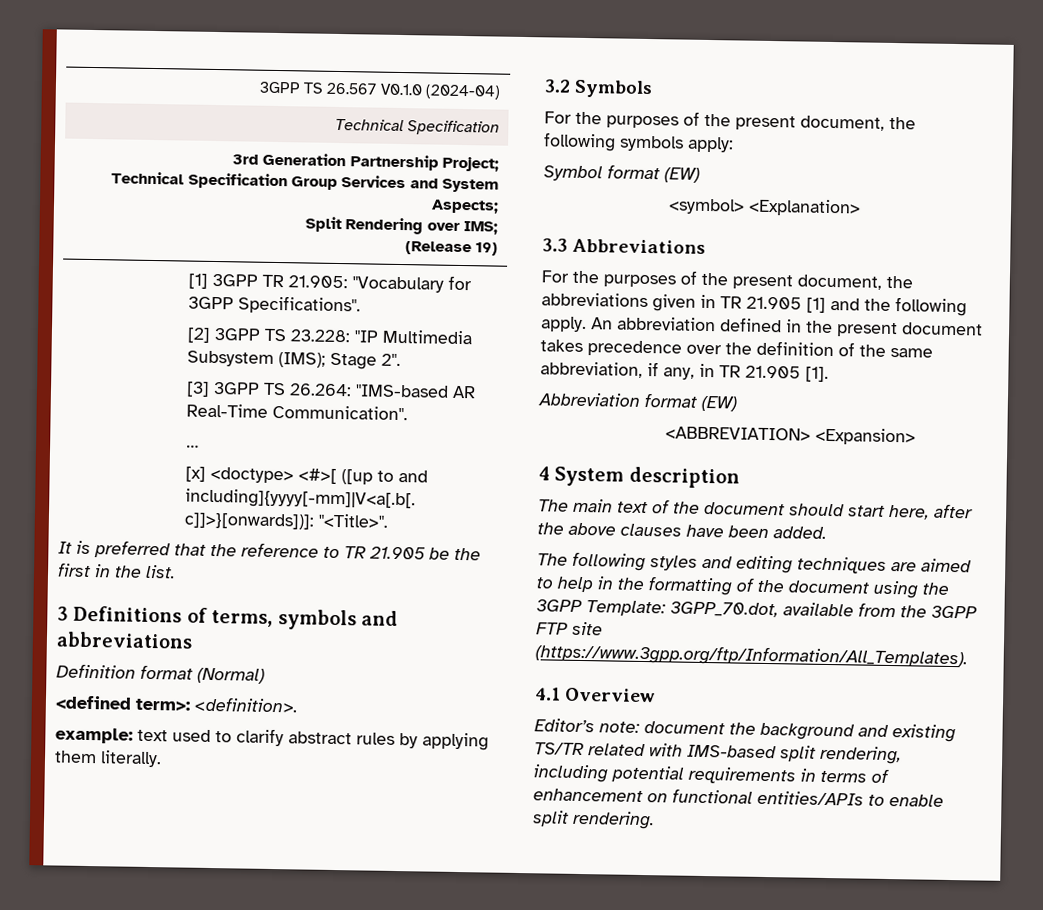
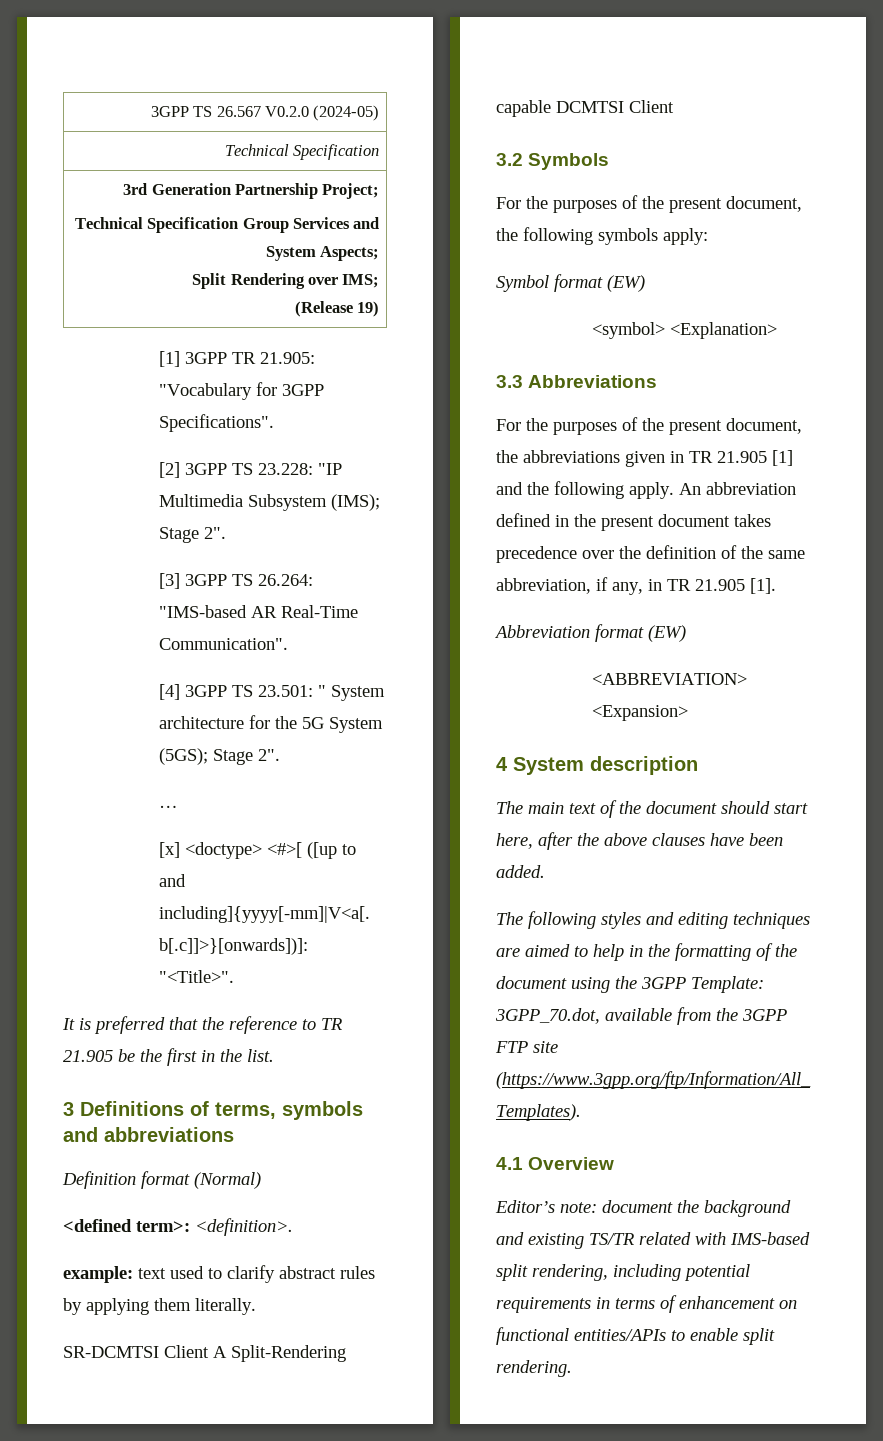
- 3GPP TS 26.567 V0.1.0 (2024-04)
+ 3GPP TS 26.567 V0.2.0 (2024-05)
+ [4] 3GPP TS 23.501: " System architecture for the 5G System (5GS); Stage 2".
+ SR-DCMTSI Client A Split-Rendering capable DCMTSI Client

